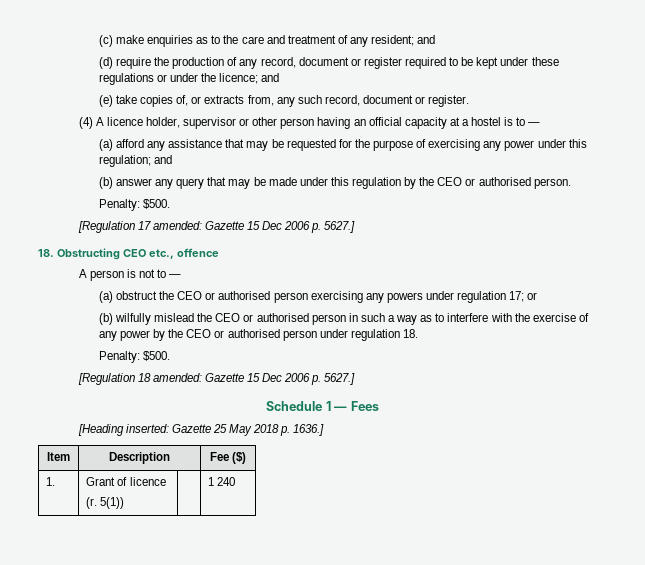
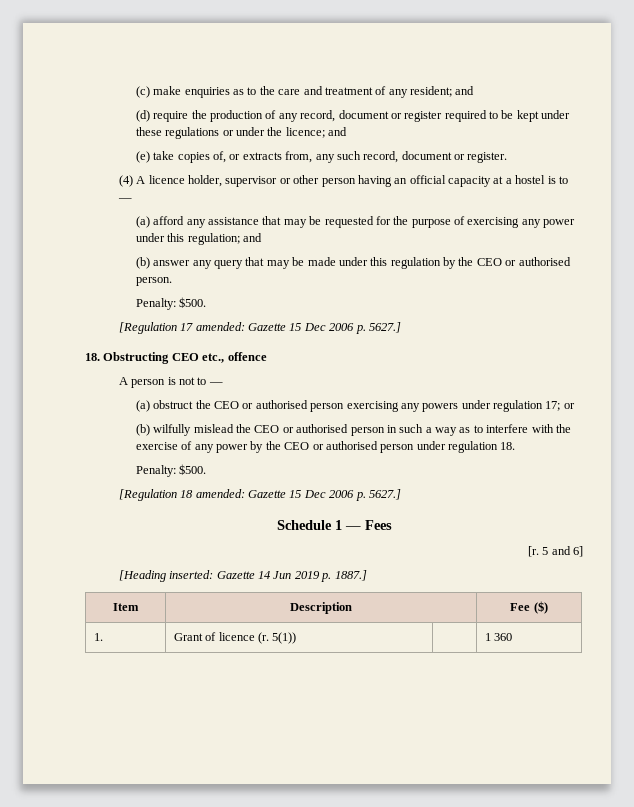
+ [r. 5 and 6]
- [Heading inserted: Gazette 25 May 2018 p. 1636.]
+ [Heading inserted: Gazette 14 Jun 2019 p. 1887.]
- 1. | Grant of licence
- (r. 5(1)) | | 1 240
+ 1. | Grant of licence (r. 5(1)) | | 1 360

